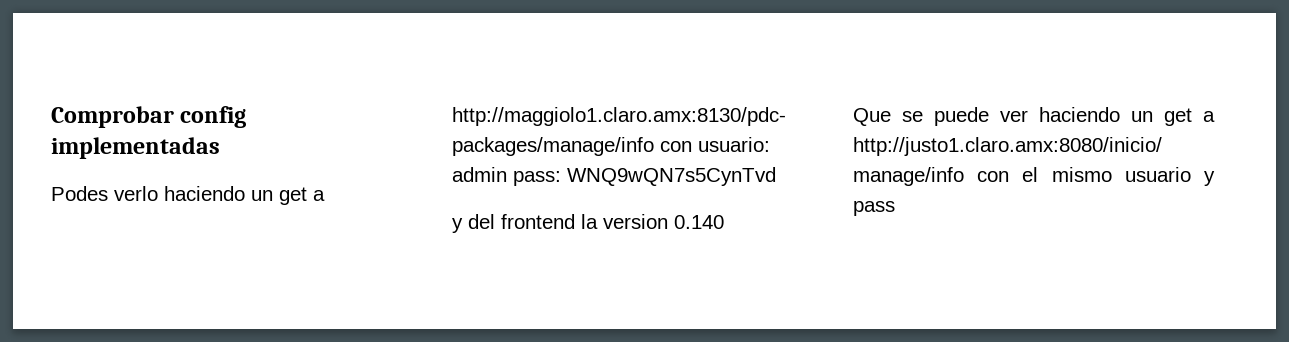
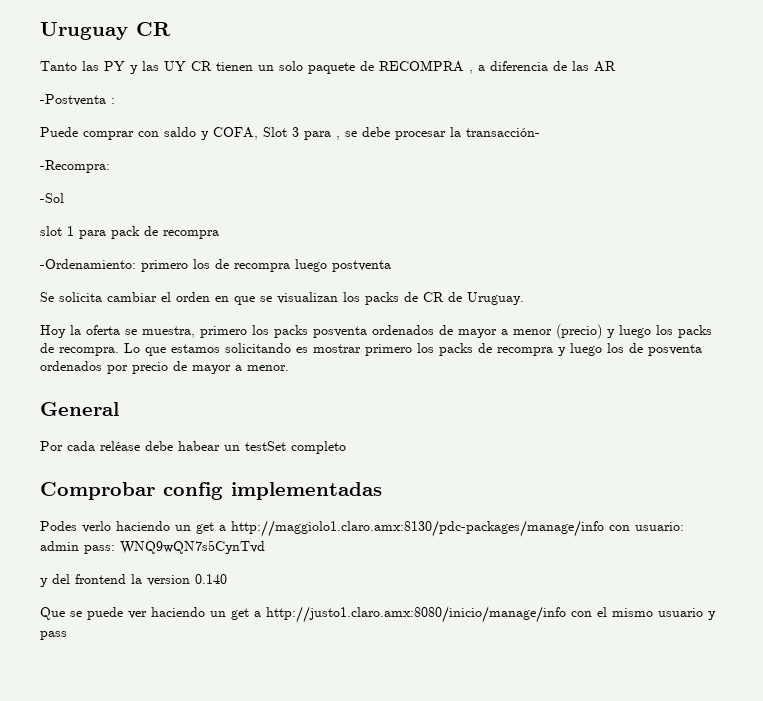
+ Uruguay CR
+ Tanto las PY y las UY CR tienen un solo paquete de RECOMPRA , a diferencia de las AR
+ -Postventa :
+ Puede comprar con saldo y COFA, Slot 3 para , se debe procesar la transacción-
+ -Recompra:
+ -Sol
+ slot 1 para pack de recompra
+ -Ordenamiento: primero los de recompra luego postventa
+ Se solicita cambiar el orden en que se visualizan los packs de CR de Uruguay.
+ Hoy la oferta se muestra, primero los packs posventa ordenados de mayor a menor (precio) y luego los packs de recompra. Lo que estamos solicitando es mostrar primero los packs de recompra y luego los de posventa ordenados por precio de mayor a menor.
+ General
+ Por cada reléase debe habear un testSet completo

